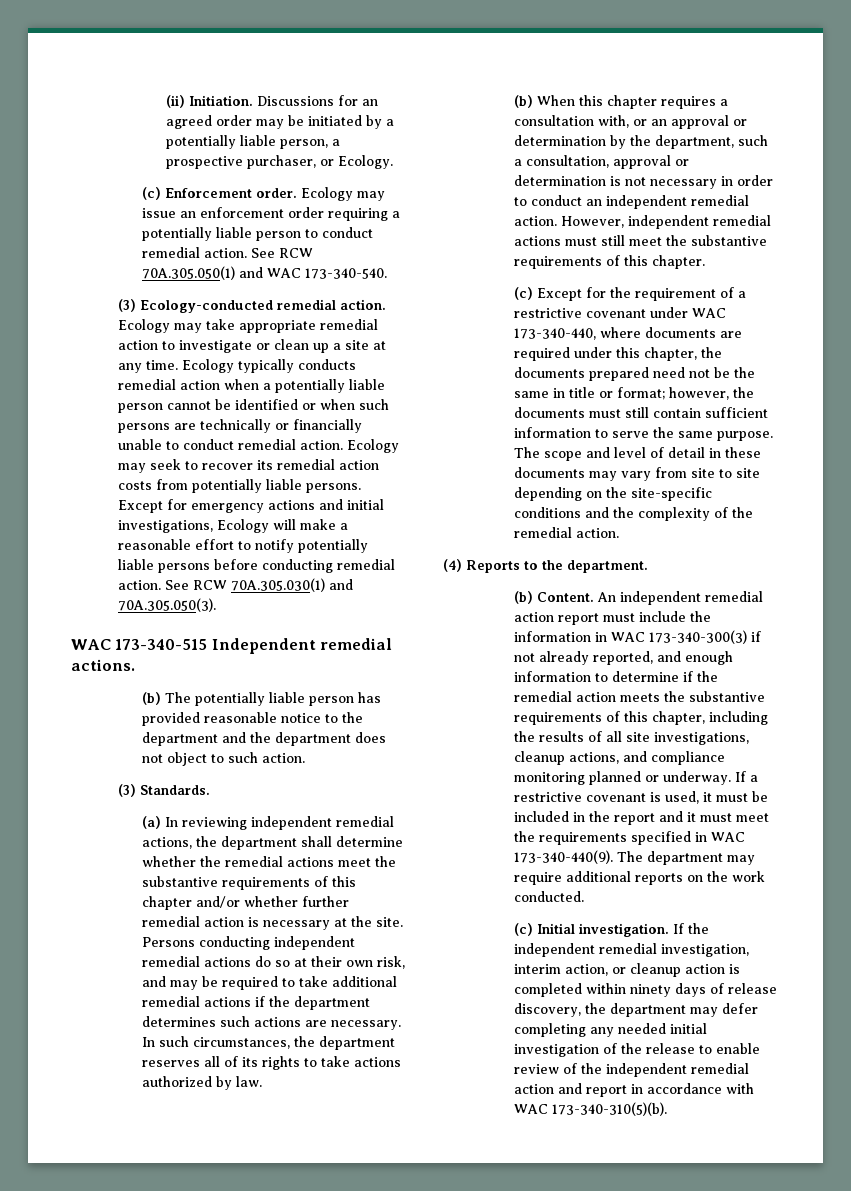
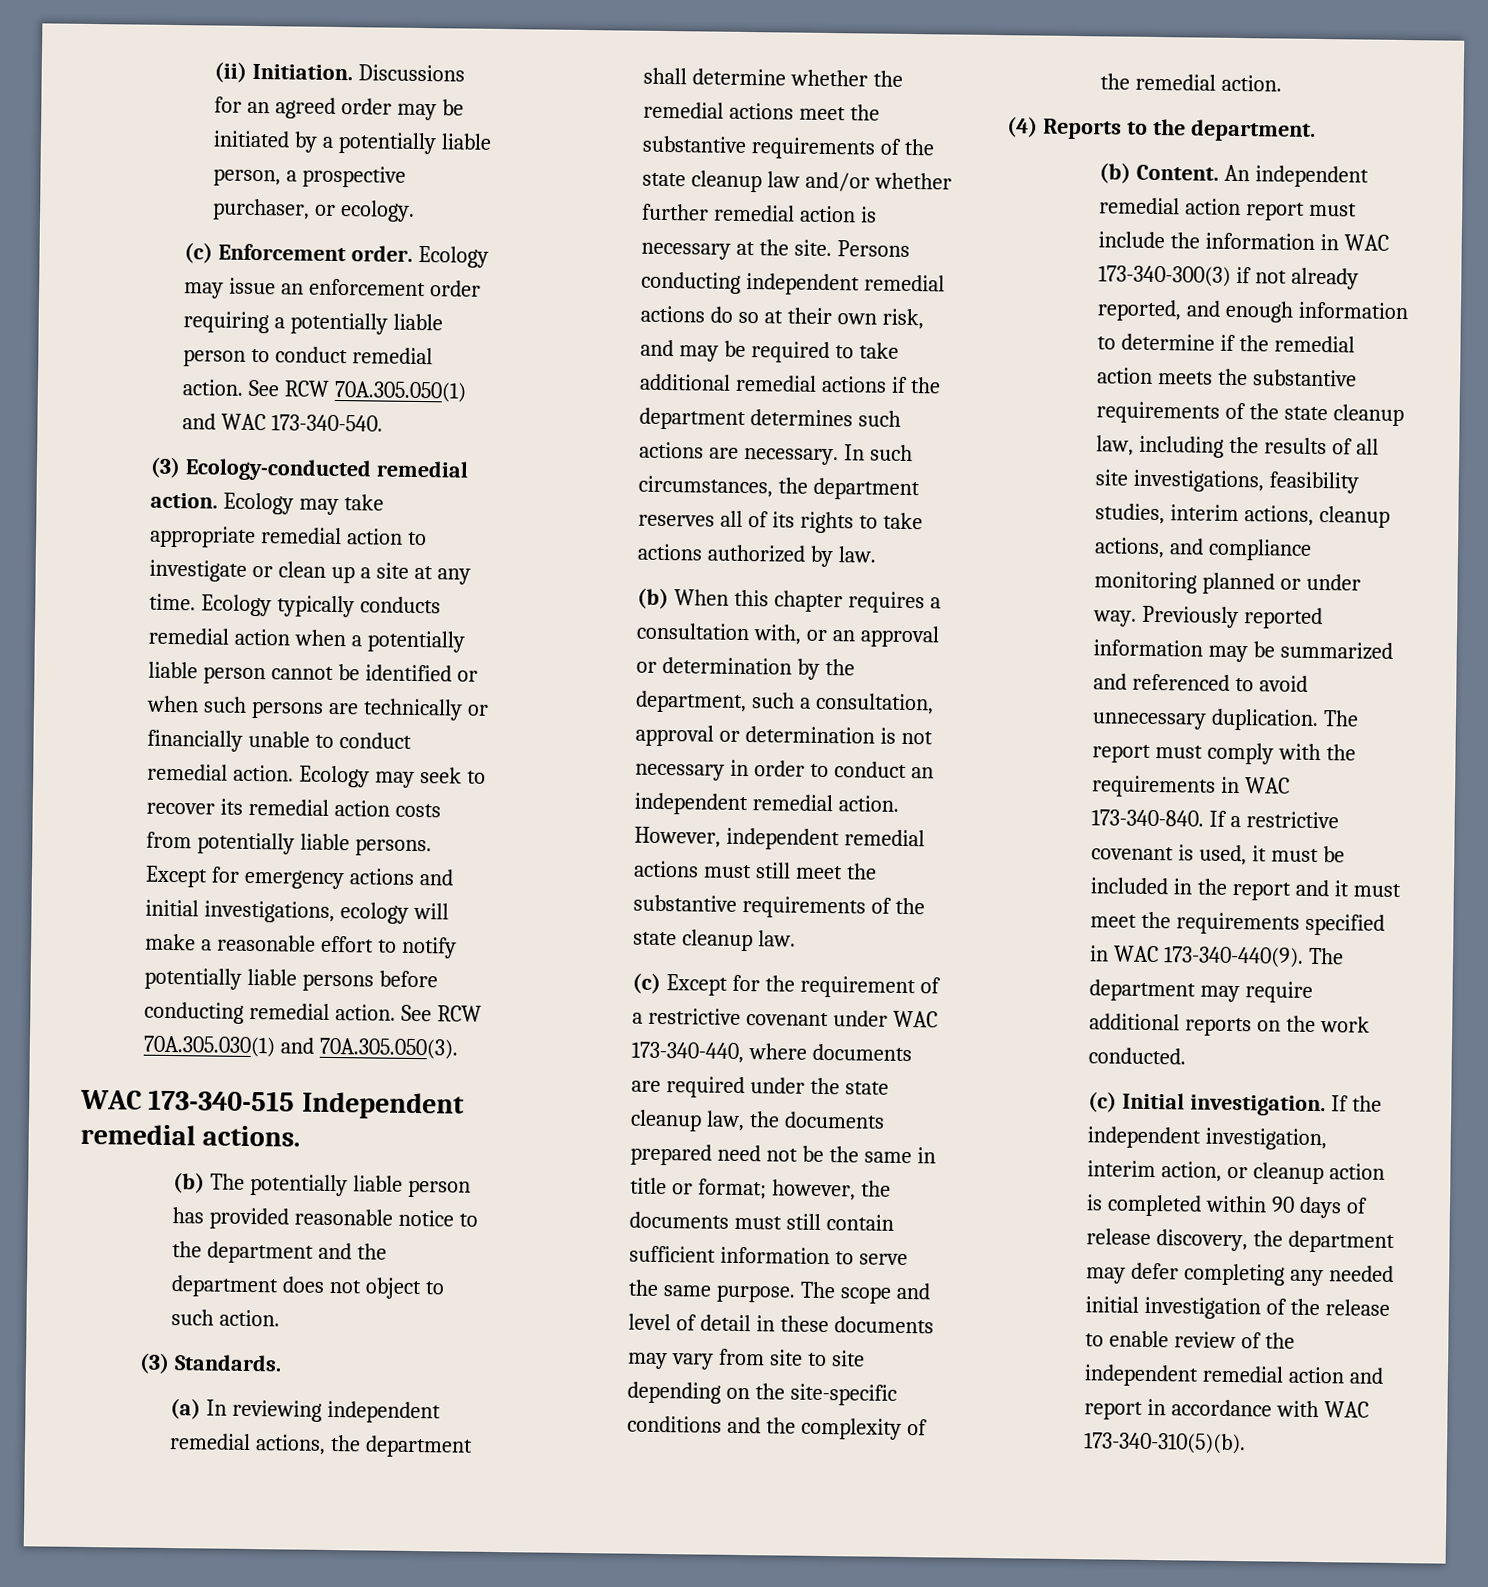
- Discussions for an agreed order may be initiated by a potentially liable person, a prospective purchaser, or Ecology.
+ Discussions for an agreed order may be initiated by a potentially liable person, a prospective purchaser, or ecology.
- Except for emergency actions and initial investigations, Ecology will make a reasonable effort to notify potentially liable persons before conducting remedial action.
+ Except for emergency actions and initial investigations, ecology will make a reasonable effort to notify potentially liable persons before conducting remedial action.
- (a) In reviewing independent remedial actions, the department shall determine whether the remedial actions meet the substantive requirements of this chapter and/or whether further remedial action is necessary at the site.
+ (a) In reviewing independent remedial actions, the department shall determine whether the remedial actions meet the substantive requirements of the state cleanup law and/or whether further remedial action is necessary at the site.
- However, independent remedial actions must still meet the substantive requirements of this chapter.
+ However, independent remedial actions must still meet the substantive requirements of the state cleanup law.
- (c) Except for the requirement of a restrictive covenant under WAC 173-340-440, where documents are required under this chapter, the documents prepared need not be the same in title or format; however, the documents must still contain sufficient information to serve the same purpose.
+ (c) Except for the requirement of a restrictive covenant under WAC 173-340-440, where documents are required under the state cleanup law, the documents prepared need not be the same in title or format; however, the documents must still contain sufficient information to serve the same purpose.
- An independent remedial action report must include the information in WAC 173-340-300(3) if not already reported, and enough information to determine if the remedial action meets the substantive requirements of this chapter, including the results of all site investigations, cleanup actions, and compliance monitoring planned or underway.
+ An independent remedial action report must include the information in WAC 173-340-300(3) if not already reported, and enough information to determine if the remedial action meets the substantive requirements of the state cleanup law, including the results of all site investigations, feasibility studies, interim actions, cleanup actions, and compliance monitoring planned or under way. Previously reported information may be summarized and referenced to avoid unnecessary duplication. The report must comply with the requirements in WAC 173-340-840.
- If the independent remedial investigation, interim action, or cleanup action is completed within ninety days of release discovery, the department may defer completing any needed initial investigation of the release to enable review of the independent remedial action and report in accordance with WAC 173-340-310(5)(b).
+ If the independent investigation, interim action, or cleanup action is completed within 90 days of release discovery, the department may defer completing any needed initial investigation of the release to enable review of the independent remedial action and report in accordance with WAC 173-340-310(5)(b).

